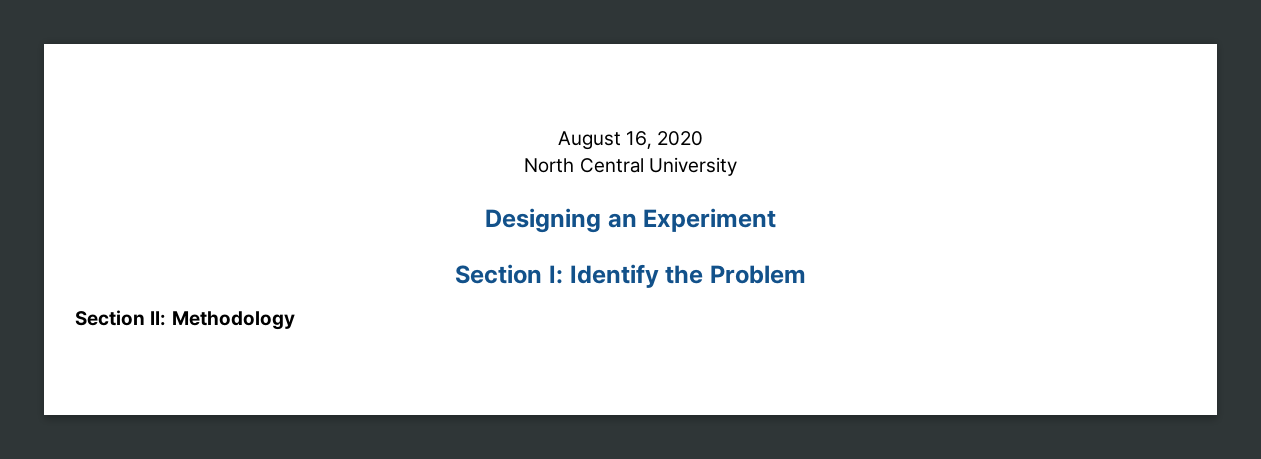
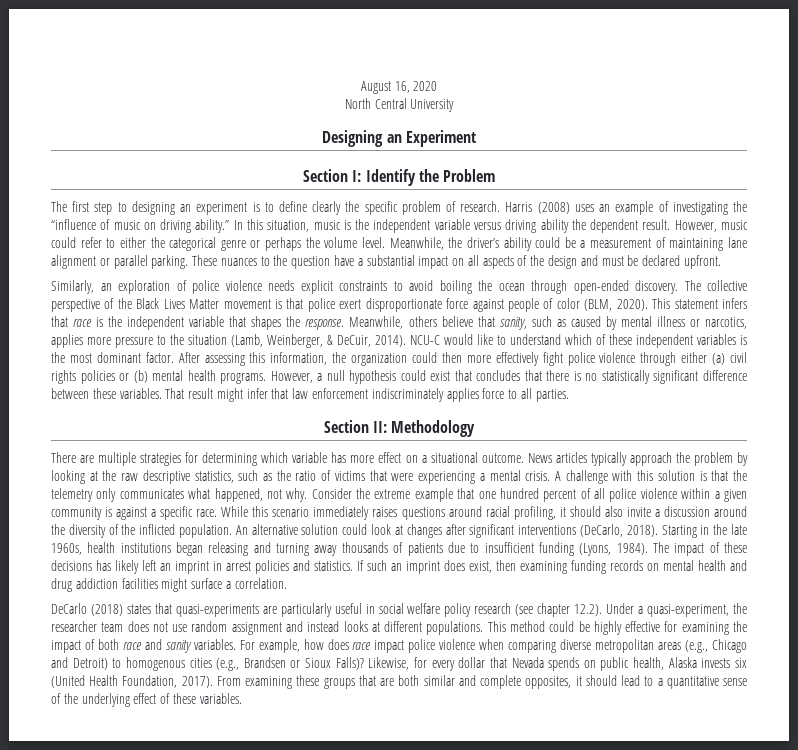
+ The first step to designing an experiment is to define clearly the specific problem of research. Harris (2008) uses an example of investigating the “influence of music on driving ability.” In this situation, music is the independent variable versus driving ability the dependent result. However, music could refer to either the categorical genre or perhaps the volume level. Meanwhile, the driver’s ability could be a measurement of maintaining lane alignment or parallel parking. These nuances to the question have a substantial impact on all aspects of the design and must be declared upfront.
+ Similarly, an exploration of police violence needs explicit constraints to avoid boiling the ocean through open-ended discovery. The collective perspective of the Black Lives Matter movement is that police exert disproportionate force against people of color (BLM, 2020). This statement infers that race is the independent variable that shapes the response. Meanwhile, others believe that sanity, such as caused by mental illness or narcotics, applies more pressure to the situation (Lamb, Weinberger, & DeCuir, 2014). NCU-C would like to understand which of these independent variables is the most dominant factor. After assessing this information, the organization could then more effectively fight police violence through either (a) civil rights policies or (b) mental health programs. However, a null hypothesis could exist that concludes that there is no statistically significant difference between these variables. That result might infer that law enforcement indiscriminately applies force to all parties.
  Section II: Methodology
+ There are multiple strategies for determining which variable has more effect on a situational outcome. News articles typically approach the problem by looking at the raw descriptive statistics, such as the ratio of victims that were experiencing a mental crisis. A challenge with this solution is that the telemetry only communicates what happened, not why. Consider the extreme example that one hundred percent of all police violence within a given community is against a specific race. While this scenario immediately raises questions around racial profiling, it should also invite a discussion around the diversity of the inflicted population. An alternative solution could look at changes after significant interventions (DeCarlo, 2018). Starting in the late 1960s, health institutions began releasing and turning away thousands of patients due to insufficient funding (Lyons, 1984). The impact of these decisions has likely left an imprint in arrest policies and statistics. If such an imprint does exist, then examining funding records on mental health and drug addiction facilities might surface a correlation.
+ DeCarlo (2018) states that quasi-experiments are particularly useful in social welfare policy research (see chapter 12.2). Under a quasi-experiment, the researcher team does not use random assignment and instead looks at different populations. This method could be highly effective for examining the impact of both race and sanity variables. For example, how does race impact police violence when comparing diverse metropolitan areas (e.g., Chicago and Detroit) to homogenous cities (e.g., Brandsen or Sioux Falls)? Likewise, for every dollar that Nevada spends on public health, Alaska invests six (United Health Foundation, 2017). From examining these groups that are both similar and complete opposites, it should lead to a quantitative sense of the underlying effect of these variables.

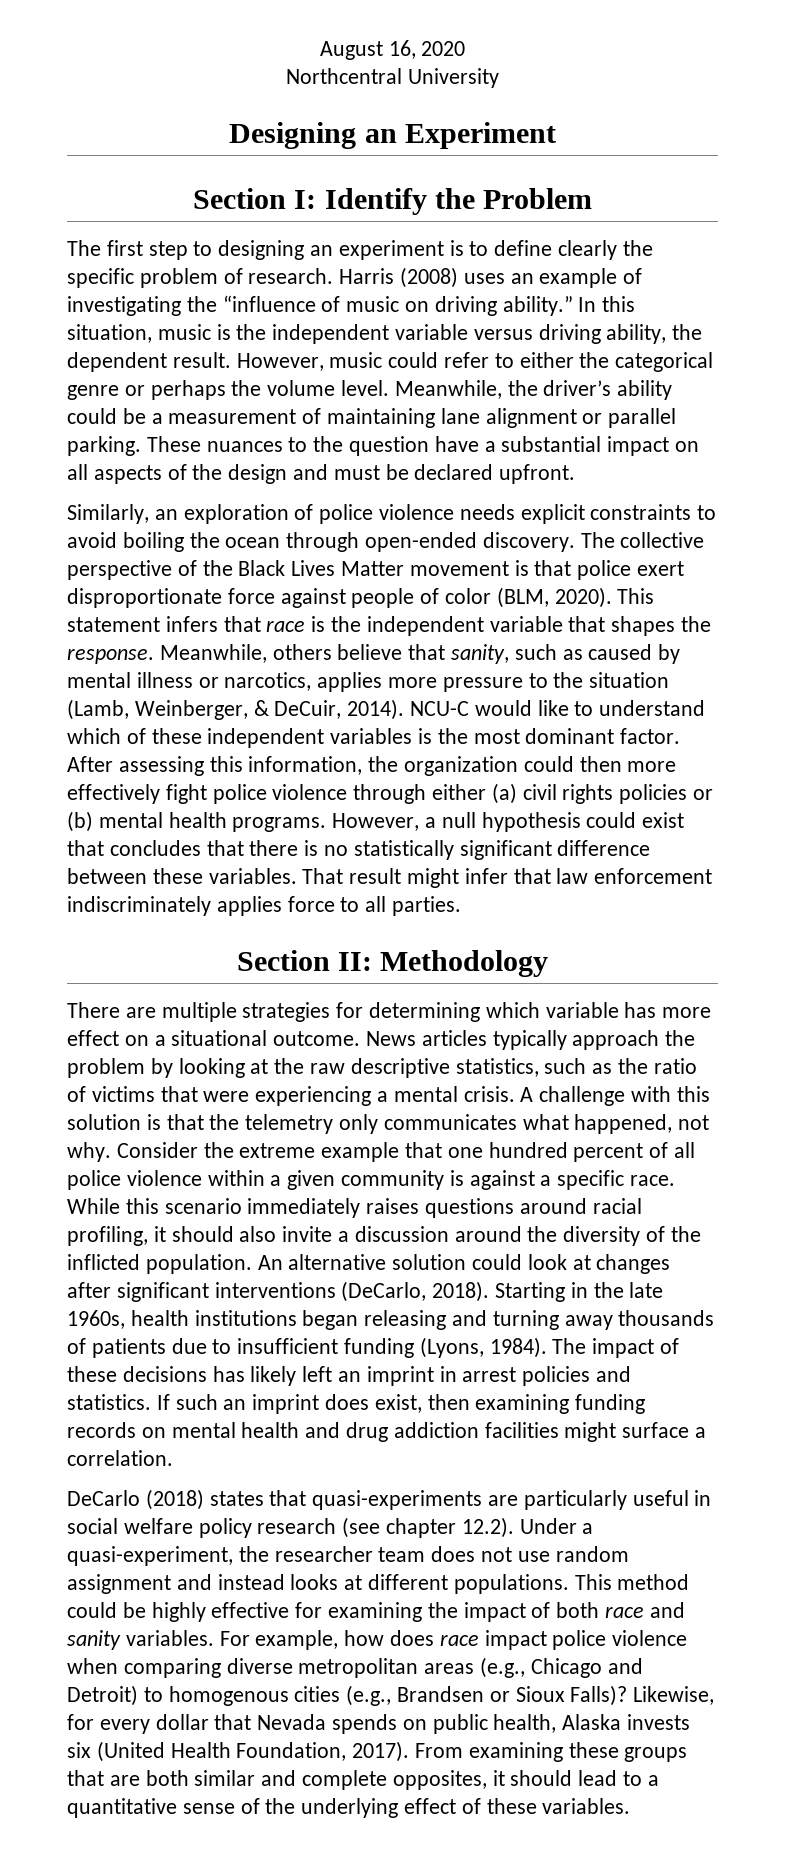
- North Central University
+ Northcentral University
- In this situation, music is the independent variable versus driving ability the dependent result.
+ In this situation, music is the independent variable versus driving ability, the dependent result.

